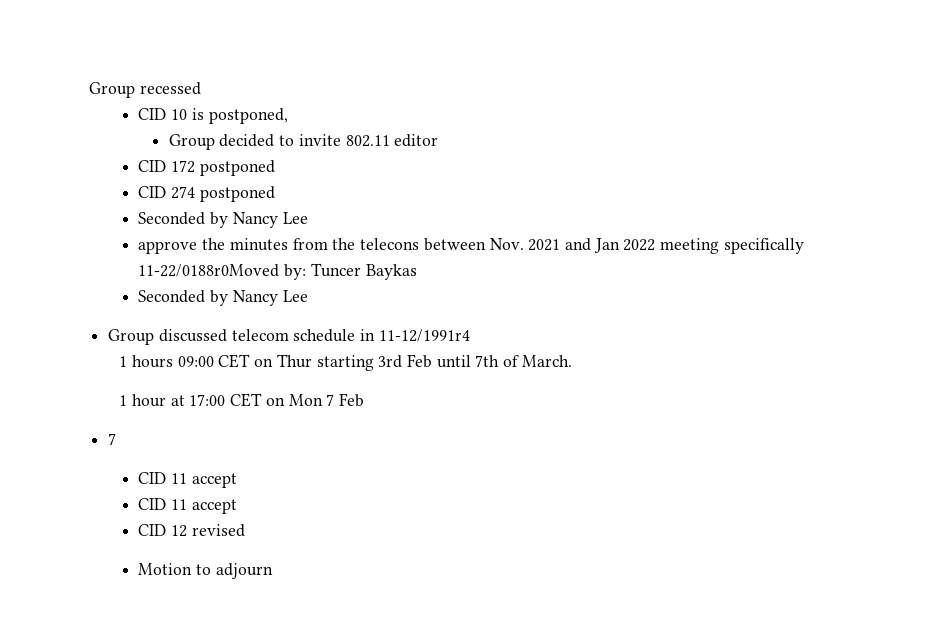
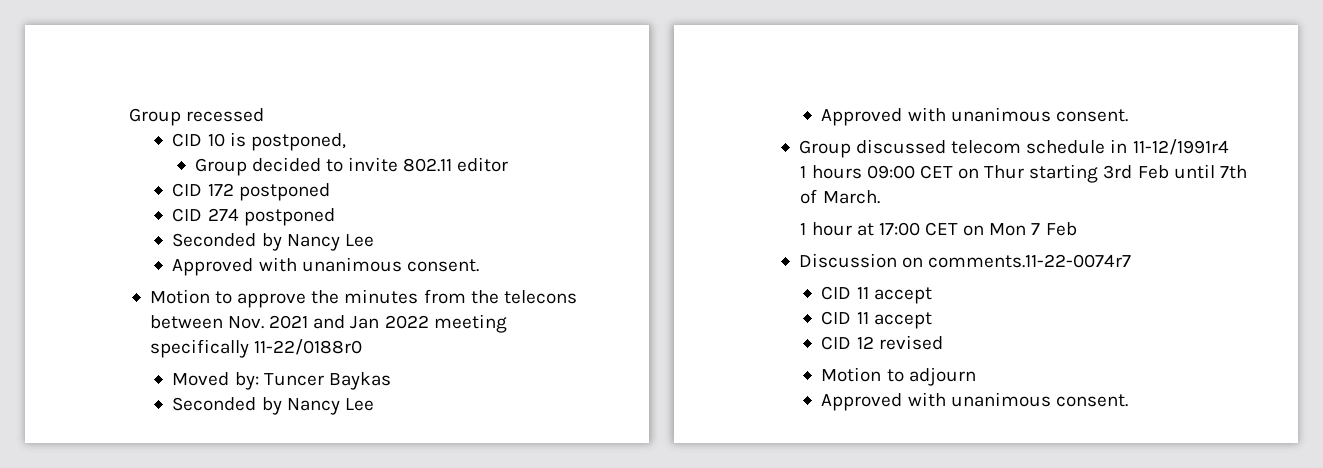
  CID 274 postponed
  Seconded by Nancy Lee
- approve the minutes from the telecons between Nov. 2021 and Jan 2022 meeting specifically 11-22/0188r0Moved by: Tuncer Baykas
+ Approved with unanimous consent.
+ Motion to approve the minutes from the telecons between Nov. 2021 and Jan 2022 meeting specifically 11-22/0188r0
+ Moved by: Tuncer Baykas
  Seconded by Nancy Lee
+ Approved with unanimous consent.
  1 hour at 17:00 CET on Mon 7 Feb
- 7
+ Discussion on comments.11-22-0074r7
  Motion to adjourn
+ Approved with unanimous consent.

